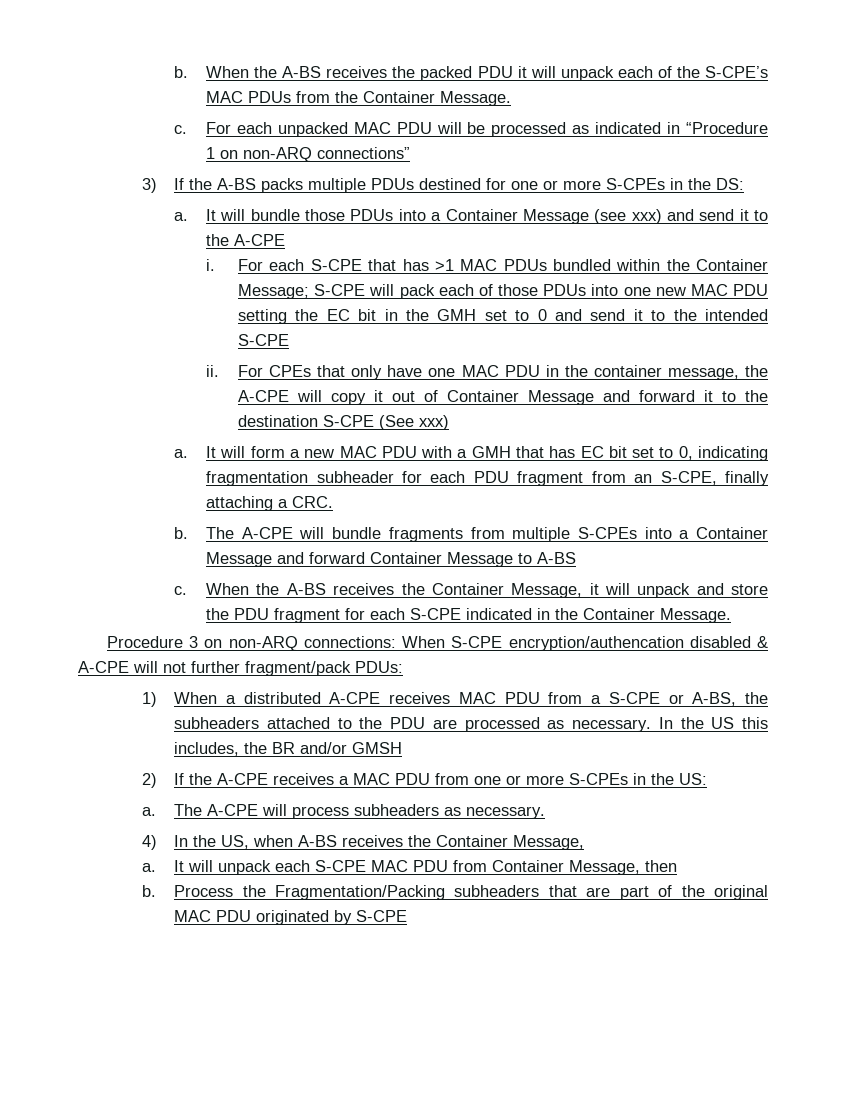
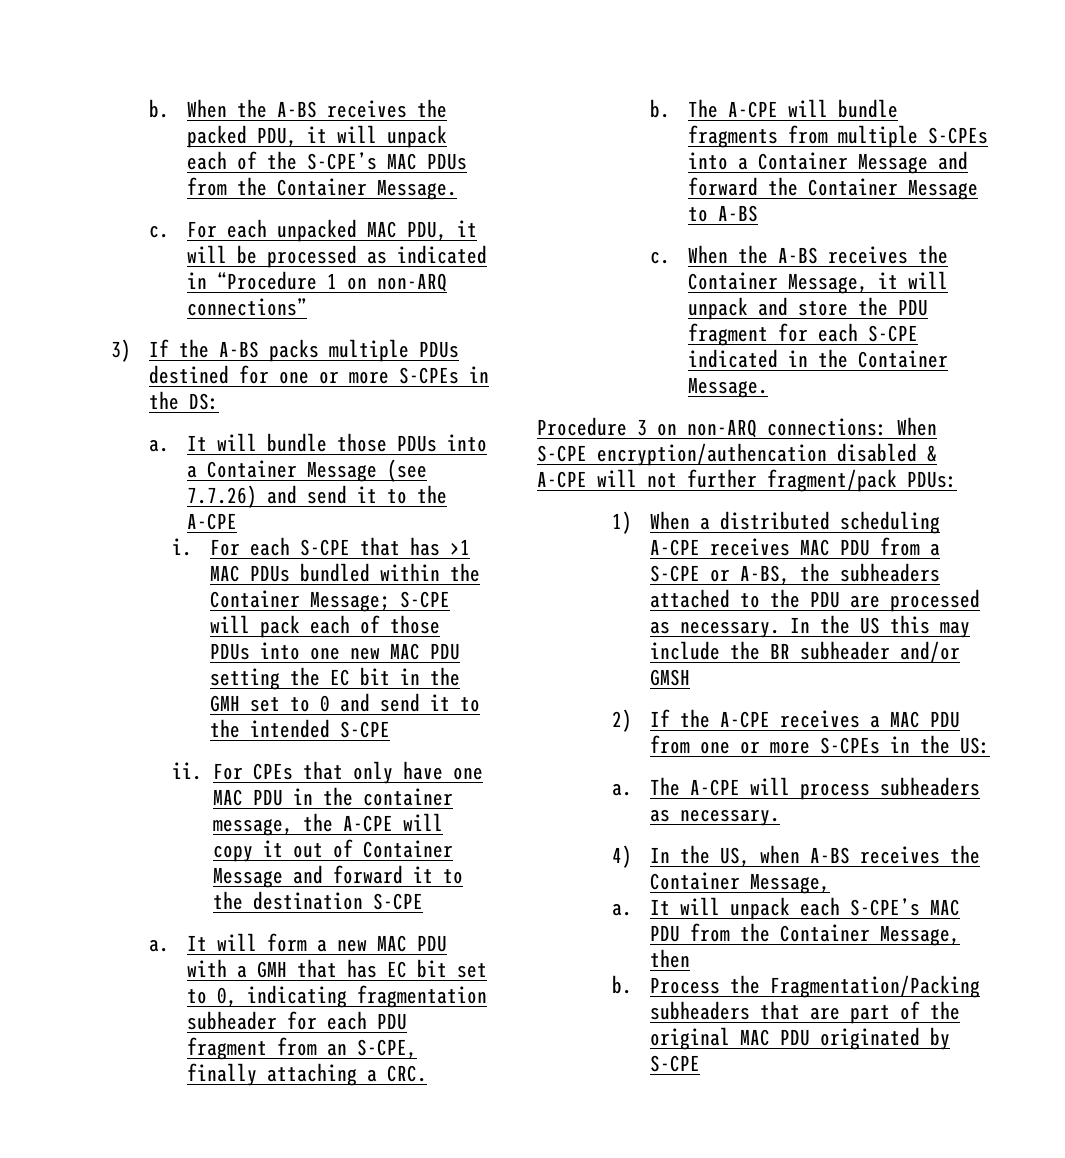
- When the A-BS receives the packed PDU it will unpack each of the S-CPE’s MAC PDUs from the Container Message.
+ When the A-BS receives the packed PDU, it will unpack each of the S-CPE’s MAC PDUs from the Container Message.
- For each unpacked MAC PDU will be processed as indicated in “Procedure 1 on non-ARQ connections”
+ For each unpacked MAC PDU, it will be processed as indicated in “Procedure 1 on non-ARQ connections”
- It will bundle those PDUs into a Container Message (see xxx) and send it to the A-CPE
+ It will bundle those PDUs into a Container Message (see 7.7.26) and send it to the A-CPE
- For CPEs that only have one MAC PDU in the container message, the A-CPE will copy it out of Container Message and forward it to the destination S-CPE (See xxx)
+ For CPEs that only have one MAC PDU in the container message, the A-CPE will copy it out of Container Message and forward it to the destination S-CPE
- The A-CPE will bundle fragments from multiple S-CPEs into a Container Message and forward Container Message to A-BS
+ The A-CPE will bundle fragments from multiple S-CPEs into a Container Message and forward the Container Message to A-BS
- 1) When a distributed A-CPE receives MAC PDU from a S-CPE or A-BS, the subheaders attached to the PDU are processed as necessary.
+ 1) When a distributed scheduling A-CPE receives MAC PDU from a S-CPE or A-BS, the subheaders attached to the PDU are processed as necessary.
- In the US this includes, the BR and/or GMSH
+ In the US this may include the BR subheader and/or GMSH
- It will unpack each S-CPE MAC PDU from Container Message, then
+ It will unpack each S-CPE’s MAC PDU from the Container Message, then

